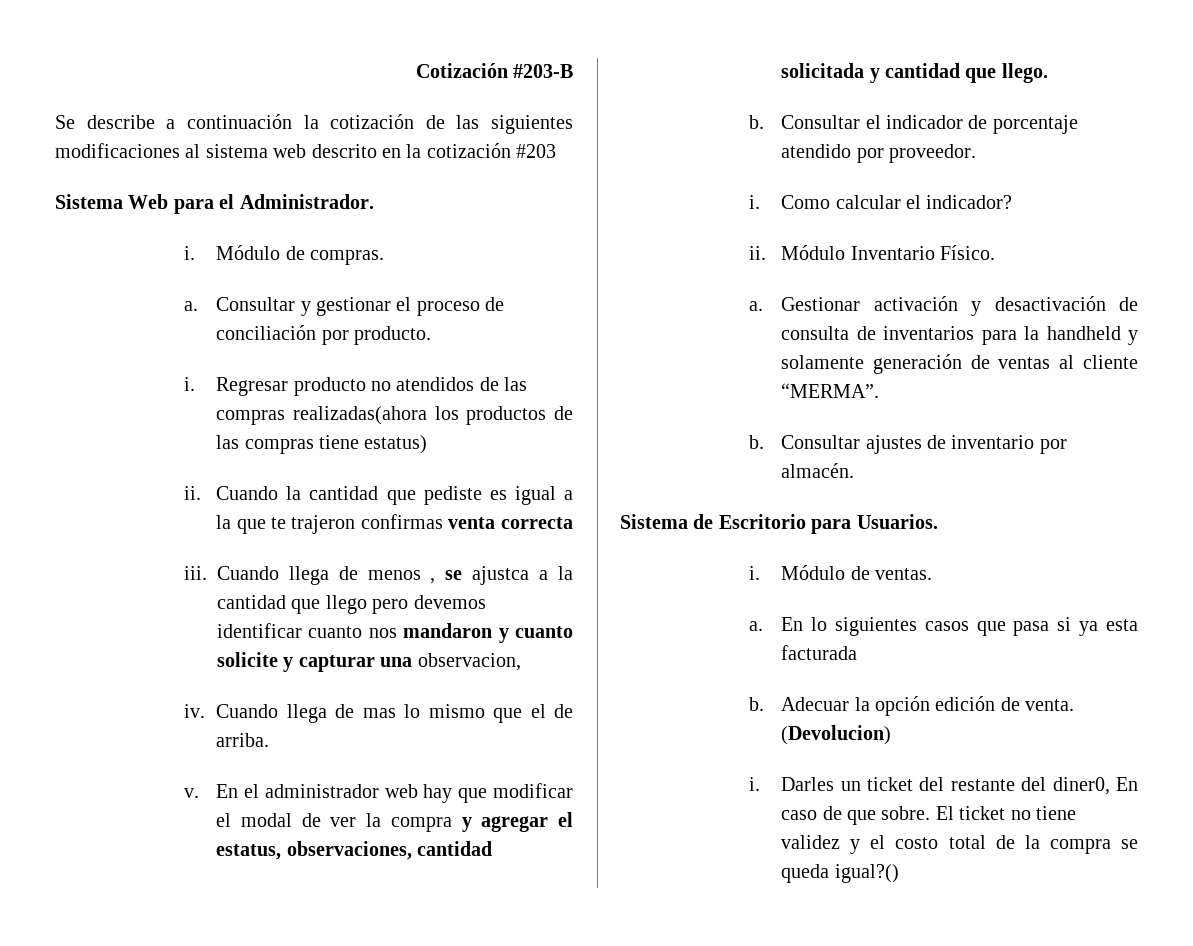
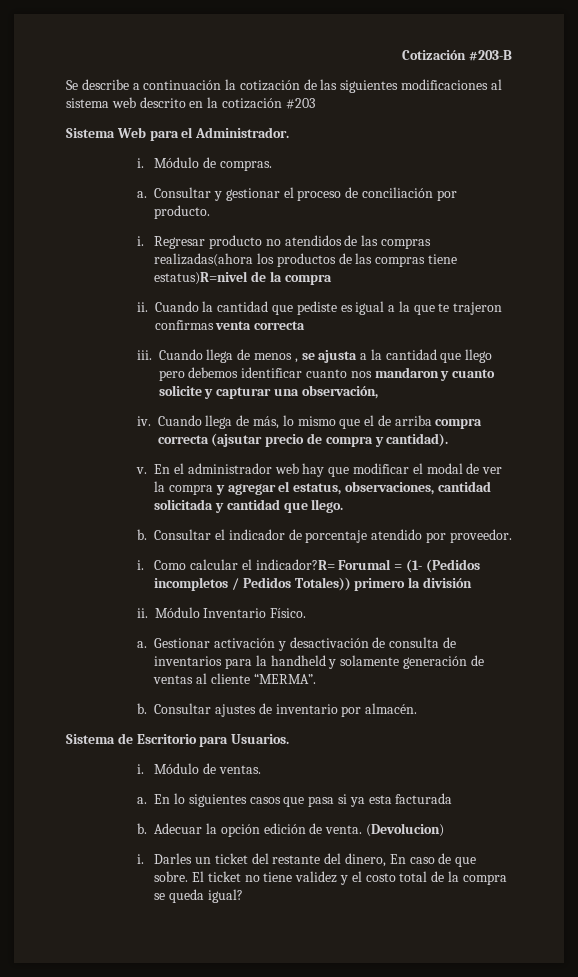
- Regresar producto no atendidos de las compras realizadas(ahora los productos de las compras tiene estatus)
+ Regresar producto no atendidos de las compras realizadas(ahora los productos de las compras tiene estatus)R=nivel de la compra
- Cuando llega de menos , se ajustca a la cantidad que llego pero devemos identificar cuanto nos mandaron y cuanto solicite y capturar una observacion,
+ Cuando llega de menos , se ajusta a la cantidad que llego pero debemos identificar cuanto nos mandaron y cuanto solicite y capturar una observación,
- Cuando llega de mas lo mismo que el de arriba.
+ Cuando llega de más, lo mismo que el de arriba compra correcta (ajsutar precio de compra y cantidad).
- Como calcular el indicador?
+ Como calcular el indicador?R= Forumal = (1- (Pedidos incompletos / Pedidos Totales)) primero la división
- Darles un ticket del restante del diner0, En caso de que sobre.
+ Darles un ticket del restante del dinero, En caso de que sobre.
- El ticket no tiene validez y el costo total de la compra se queda igual?()
+ El ticket no tiene validez y el costo total de la compra se queda igual?

